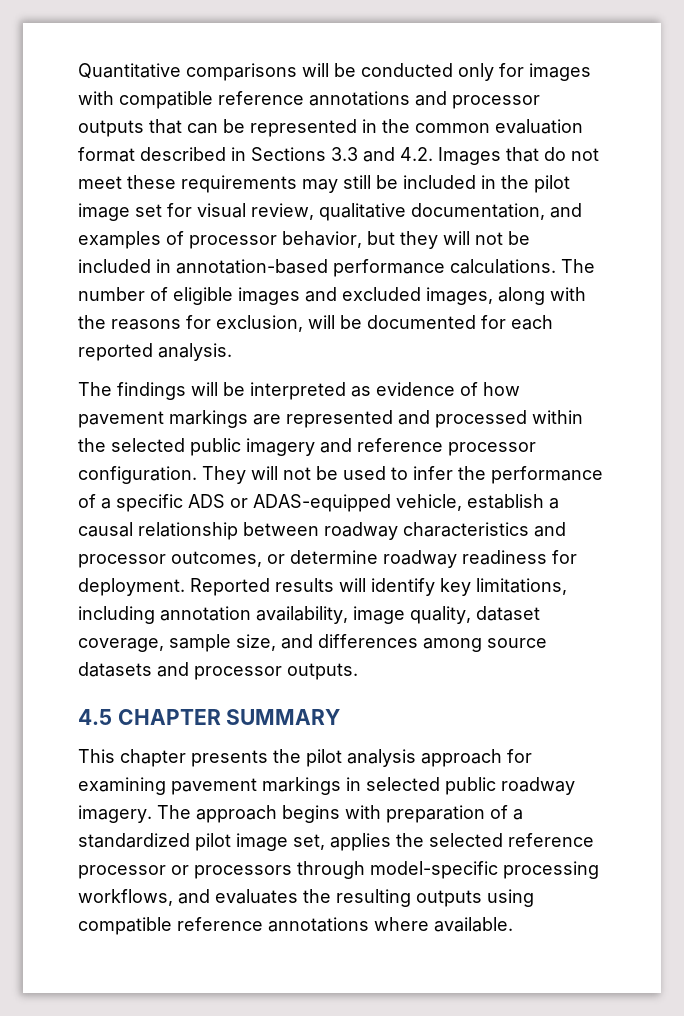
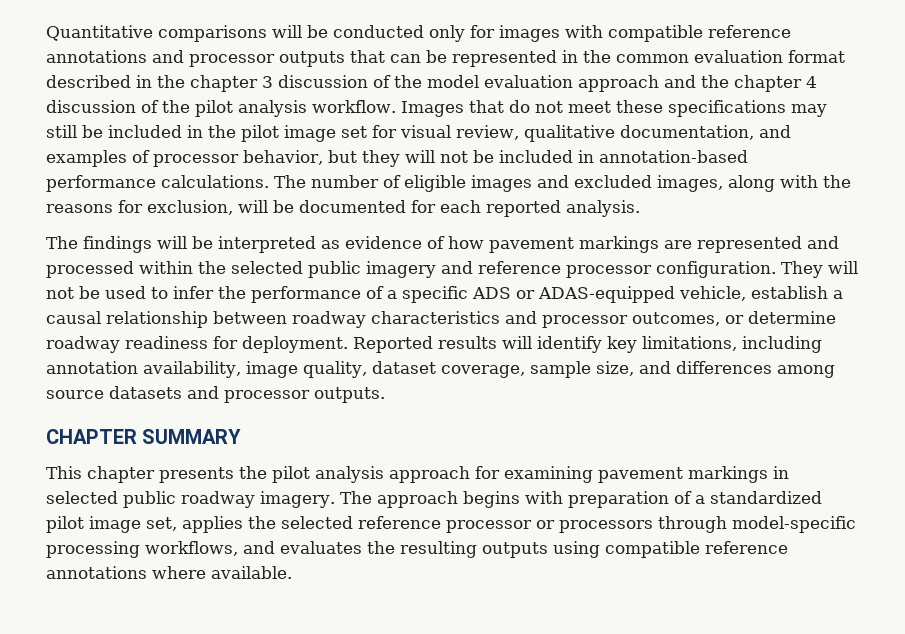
- Quantitative comparisons will be conducted only for images with compatible reference annotations and processor outputs that can be represented in the common evaluation format described in Sections 3.3 and 4.2. Images that do not meet these requirements may still be included in the pilot image set for visual review, qualitative documentation, and examples of processor behavior, but they will not be included in annotation-based performance calculations.
+ Quantitative comparisons will be conducted only for images with compatible reference annotations and processor outputs that can be represented in the common evaluation format described in the chapter 3 discussion of the model evaluation approach and the chapter 4 discussion of the pilot analysis workflow. Images that do not meet these specifications may still be included in the pilot image set for visual review, qualitative documentation, and examples of processor behavior, but they will not be included in annotation-based performance calculations.
- 4.5 CHAPTER SUMMARY
+ CHAPTER SUMMARY

